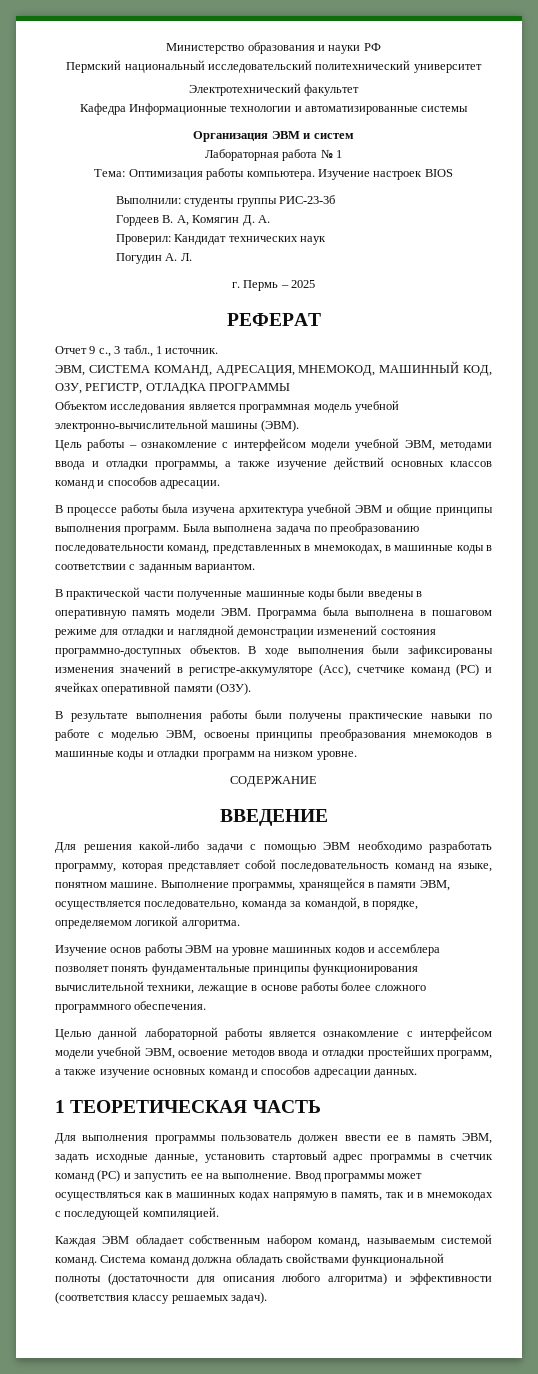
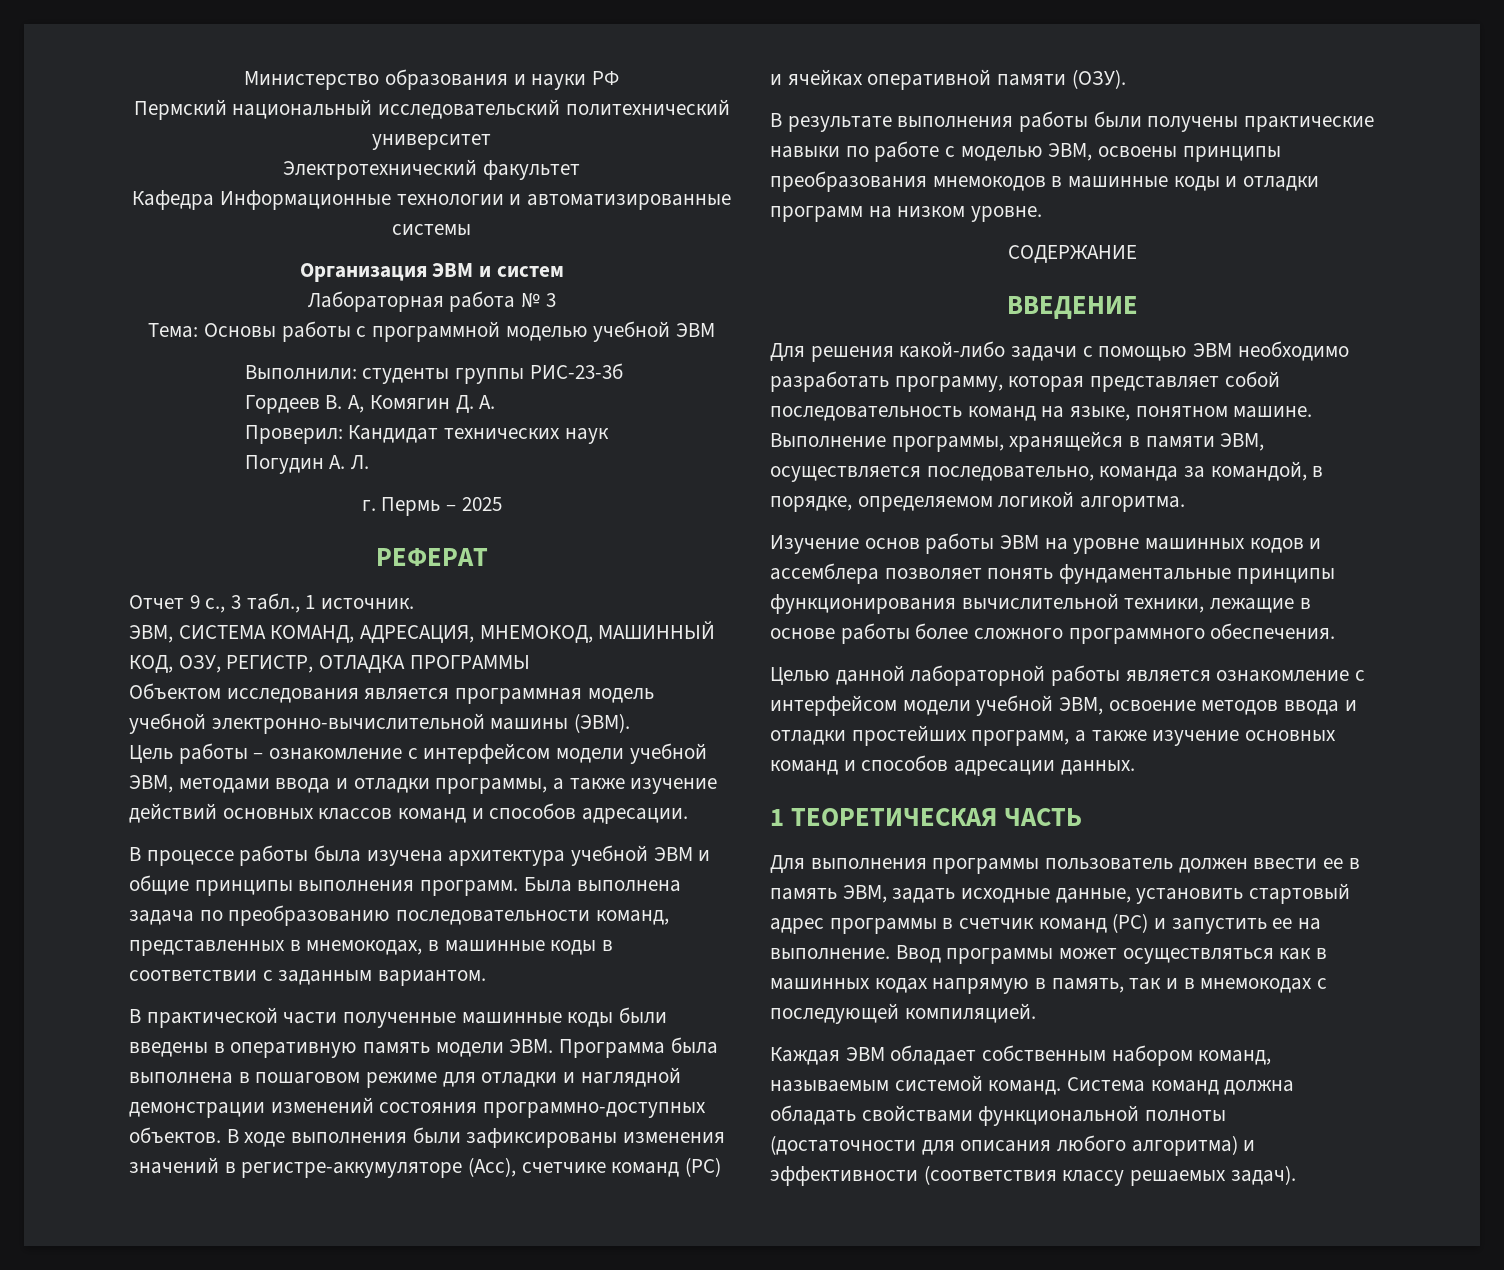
- Лабораторная работа № 1
+ Лабораторная работа № 3
- Тема: Оптимизация работы компьютера. Изучение настроек BIOS
+ Тема: Основы работы с программной моделью учебной ЭВМ

